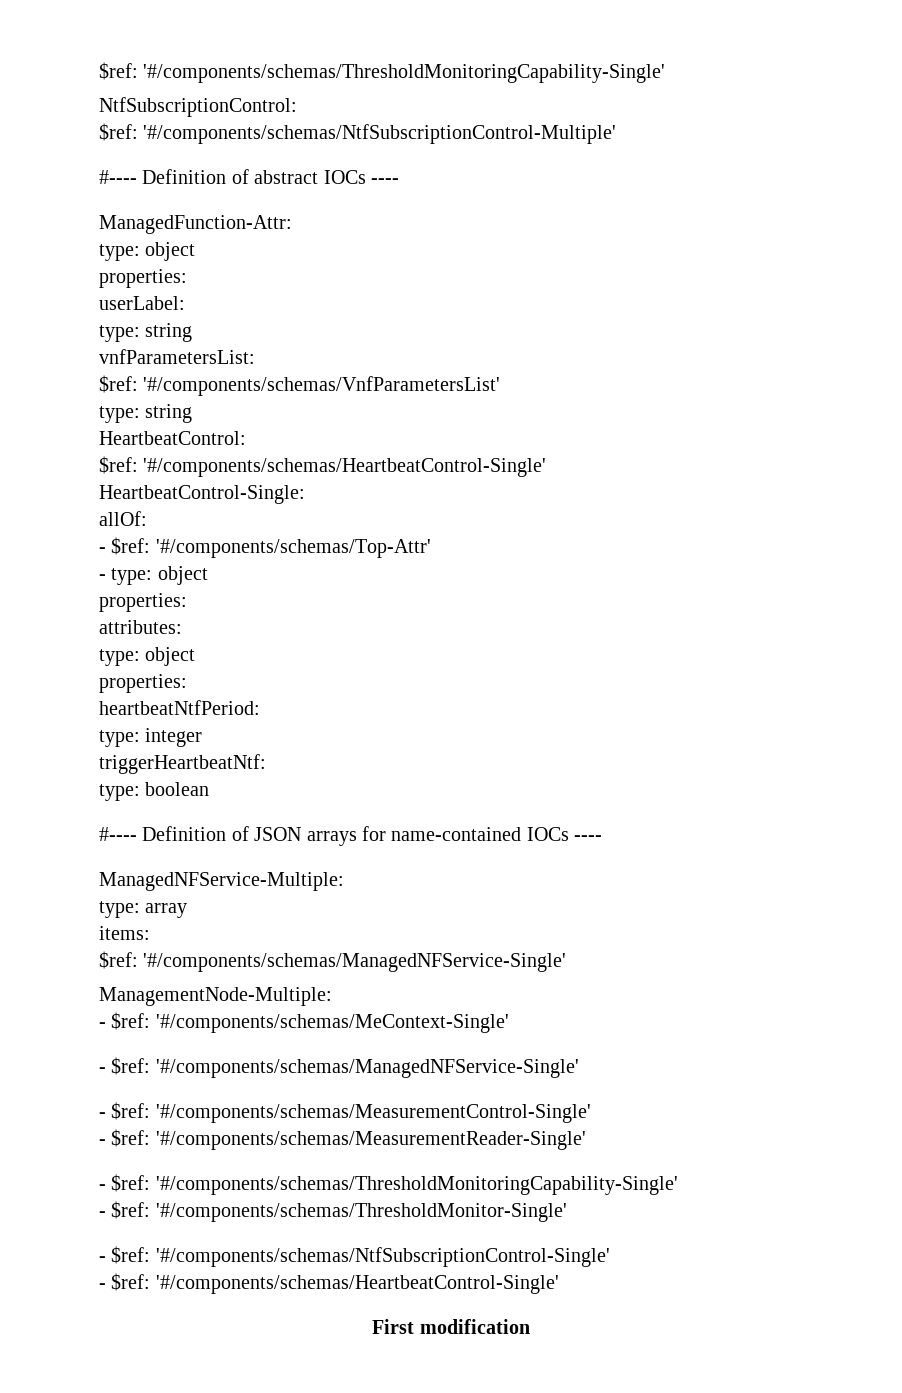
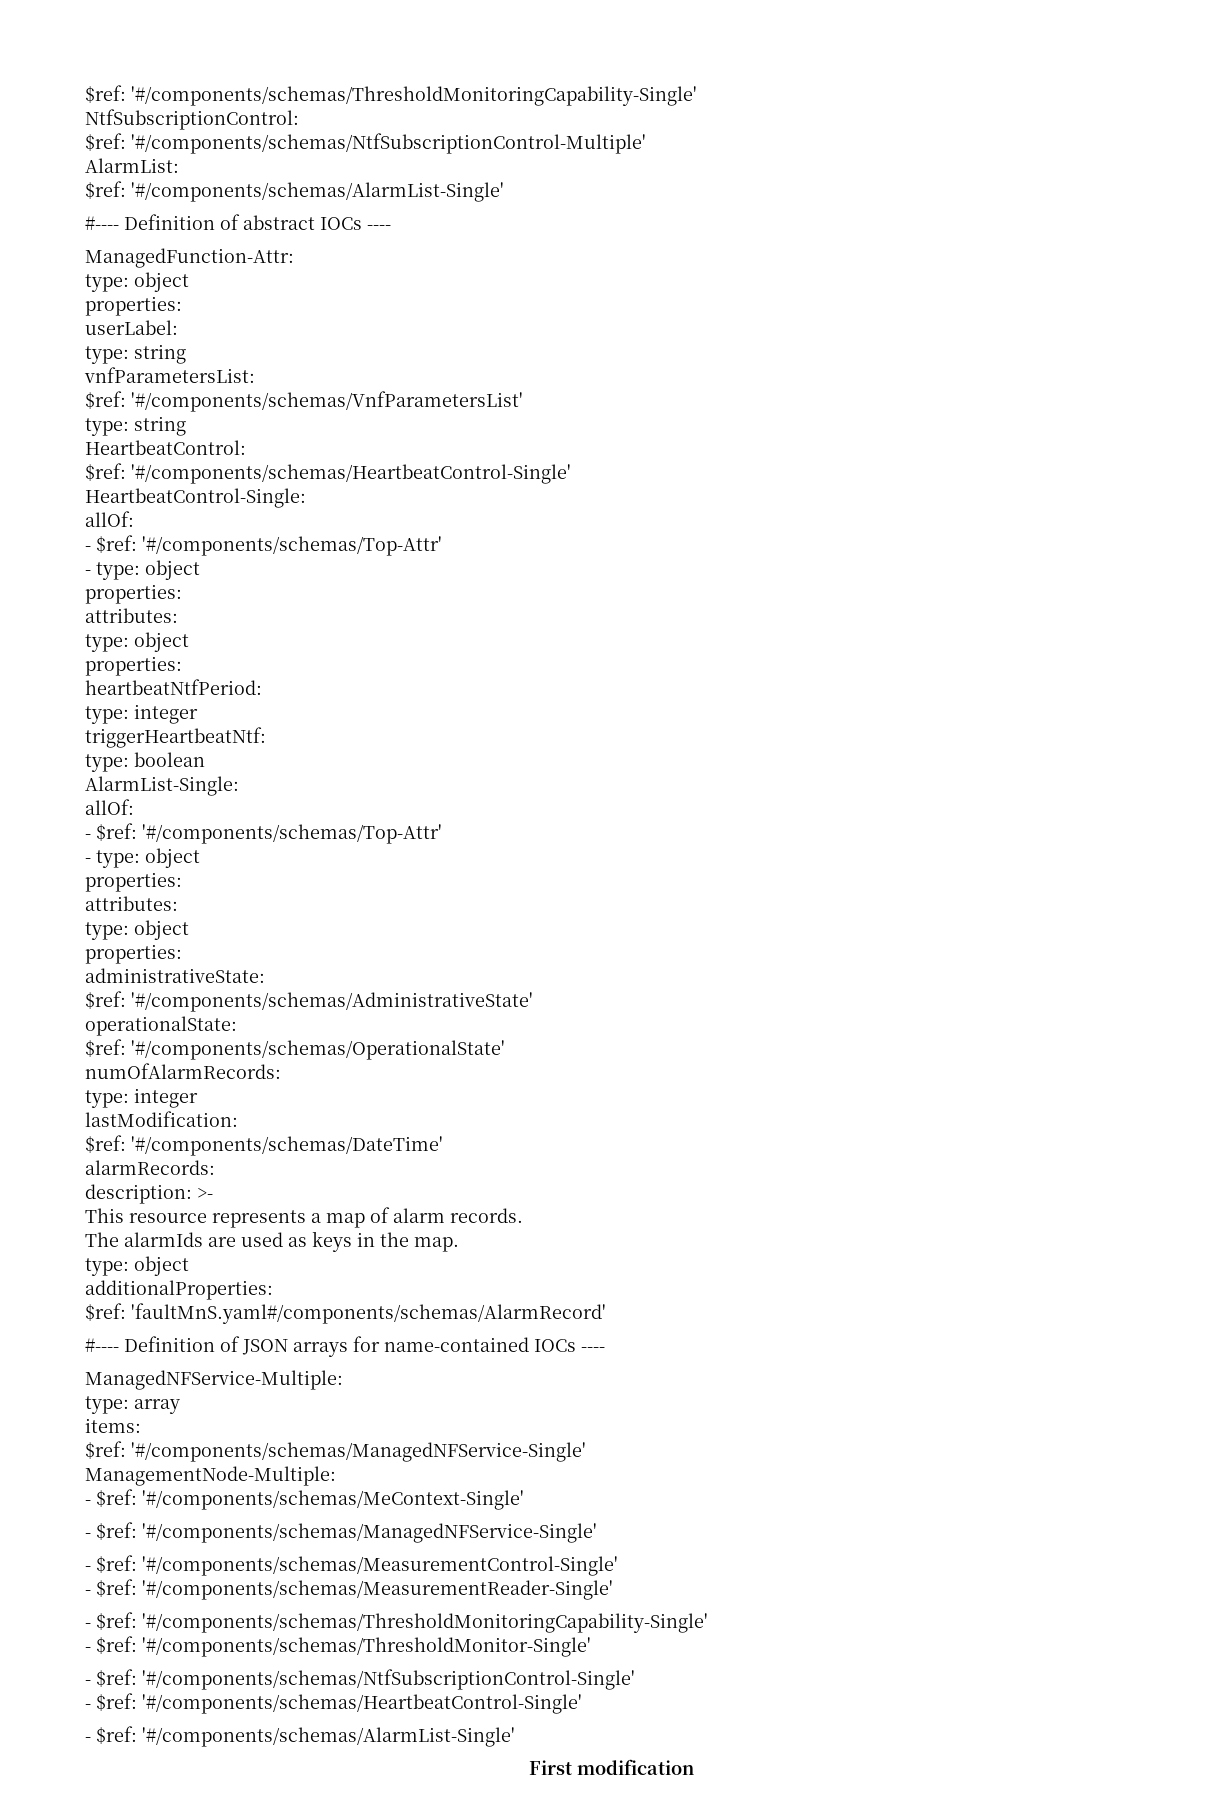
+ AlarmList:
+ $ref: '#/components/schemas/AlarmList-Single'
+ AlarmList-Single:
+ allOf:
+ - $ref: '#/components/schemas/Top-Attr'
+ - type: object
+ properties:
+ attributes:
+ type: object
+ properties:
+ administrativeState:
+ $ref: '#/components/schemas/AdministrativeState'
+ operationalState:
+ $ref: '#/components/schemas/OperationalState'
+ numOfAlarmRecords:
+ type: integer
+ lastModification:
+ $ref: '#/components/schemas/DateTime'
+ alarmRecords:
+ description: >-
+ This resource represents a map of alarm records.
+ The alarmIds are used as keys in the map.
+ type: object
+ additionalProperties:
+ $ref: 'faultMnS.yaml#/components/schemas/AlarmRecord'
+ - $ref: '#/components/schemas/AlarmList-Single'

